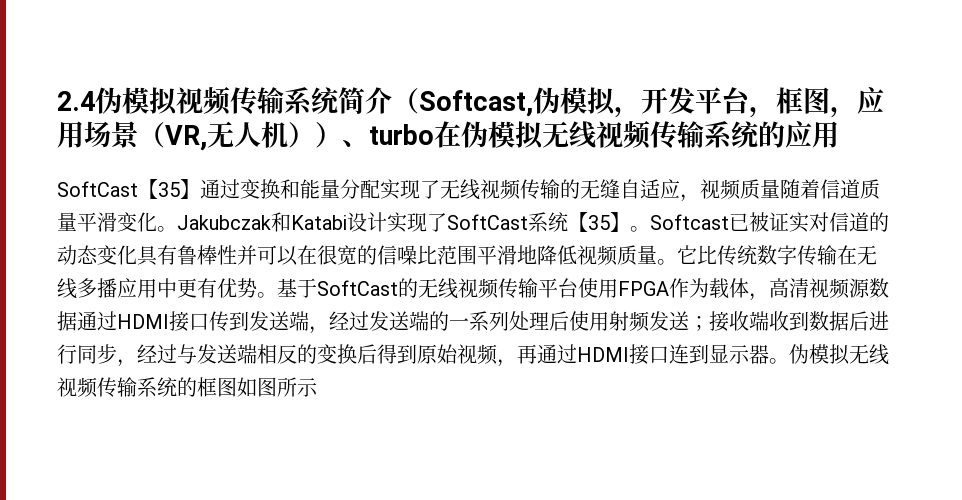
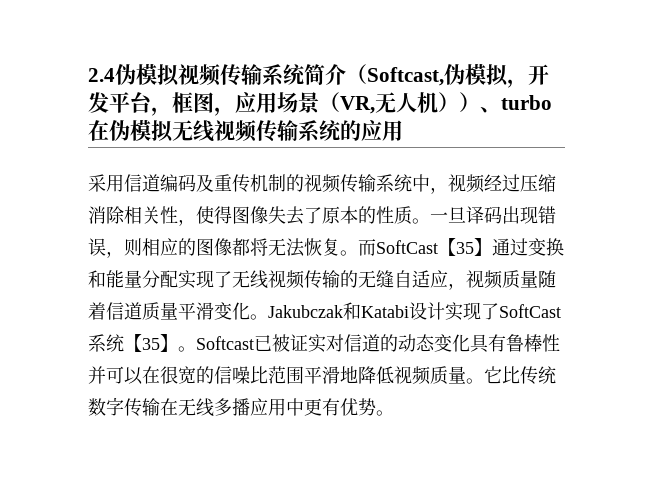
- SoftCast【35】通过变换和能量分配实现了无线视频传输的无缝自适应，视频质量随着信道质量平滑变化。
+ 采用信道编码及重传机制的视频传输系统中，视频经过压缩消除相关性，使得图像失去了原本的性质。一旦译码出现错误，则相应的图像都将无法恢复。而SoftCast【35】通过变换和能量分配实现了无线视频传输的无缝自适应，视频质量随着信道质量平滑变化。
- 基于SoftCast的无线视频传输平台使用FPGA作为载体，高清视频源数据通过HDMI接口传到发送端，经过发送端的一系列处理后使用射频发送；接收端收到数据后进行同步，经过与发送端相反的变换后得到原始视频，再通过HDMI接口连到显示器。伪模拟无线视频传输系统的框图如图所示

